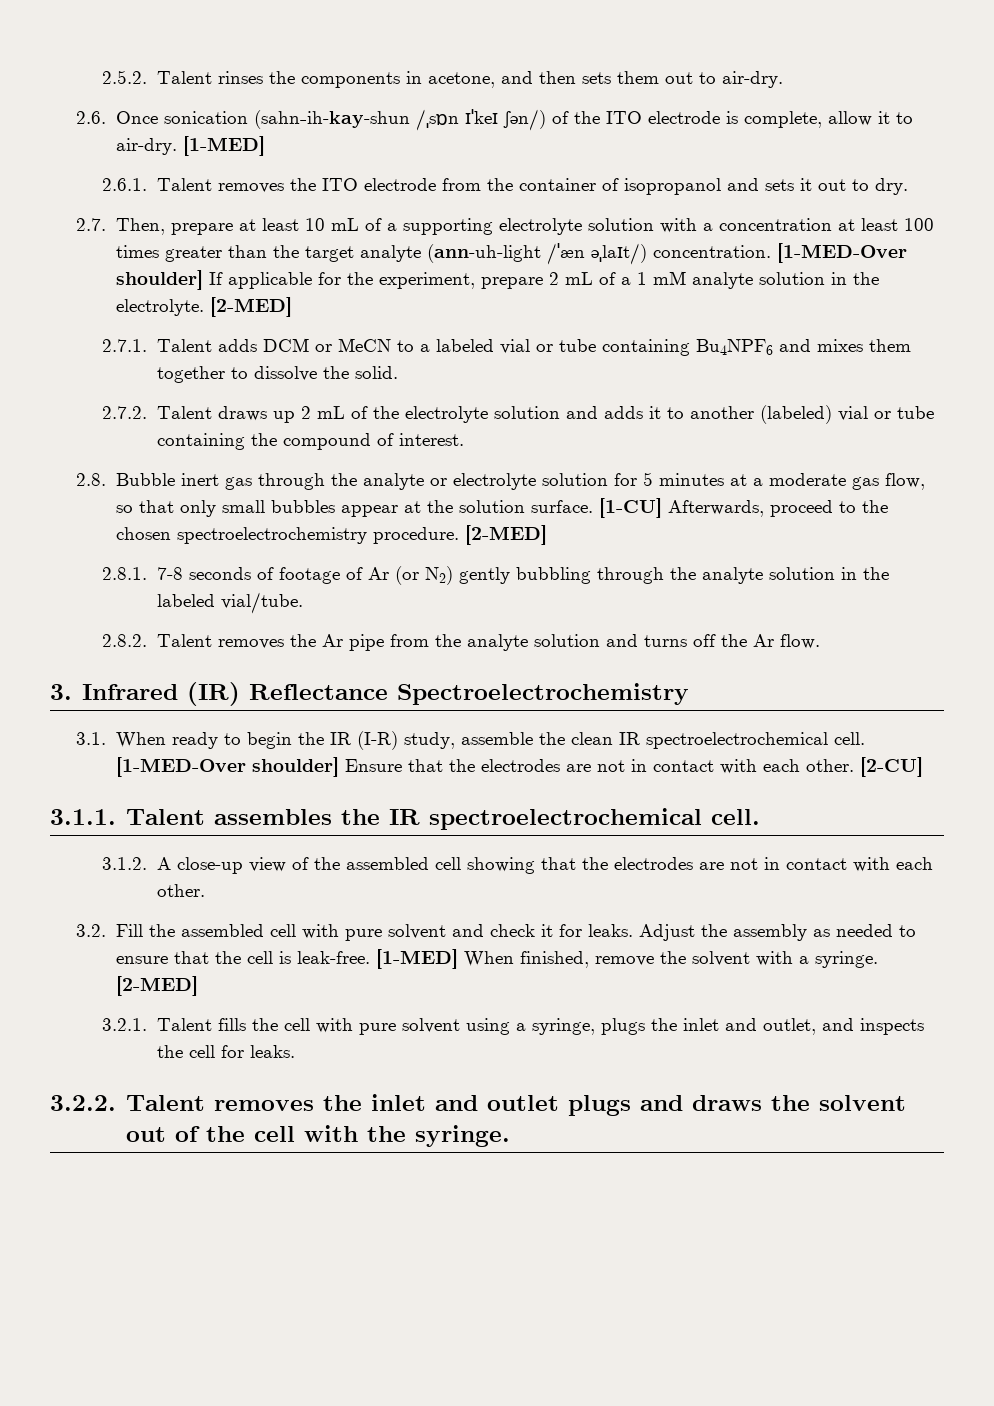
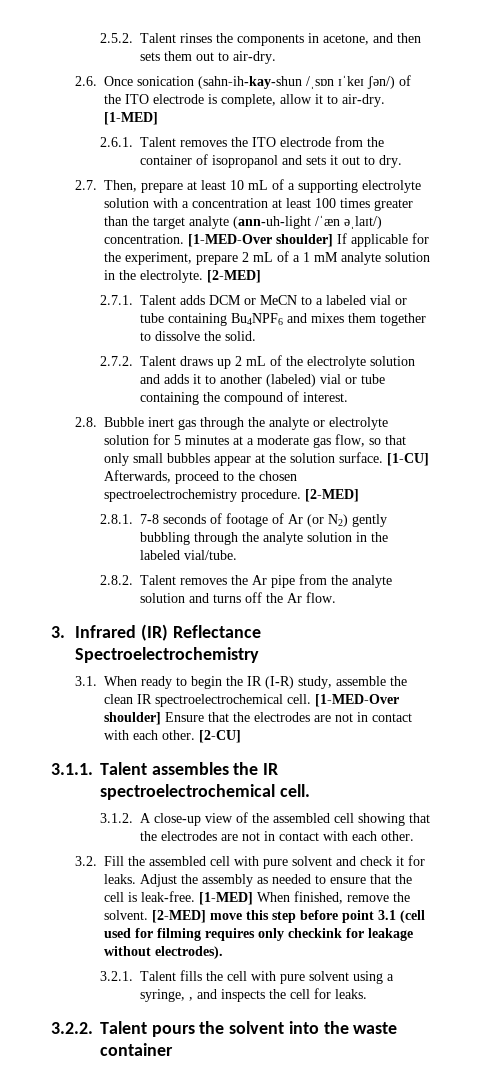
- [1-MED] When finished, remove the solvent with a syringe. [2-MED]
+ [1-MED] When finished, remove the solvent. [2-MED] move this step before point 3.1 (cell used for filming requires only checkink for leakage without electrodes).
- 3.2.1. Talent fills the cell with pure solvent using a syringe, plugs the inlet and outlet, and inspects the cell for leaks.
+ 3.2.1. Talent fills the cell with pure solvent using a syringe, , and inspects the cell for leaks.
- 3.2.2. Talent removes the inlet and outlet plugs and draws the solvent out of the cell with the syringe.
+ 3.2.2. Talent pours the solvent into the waste container

